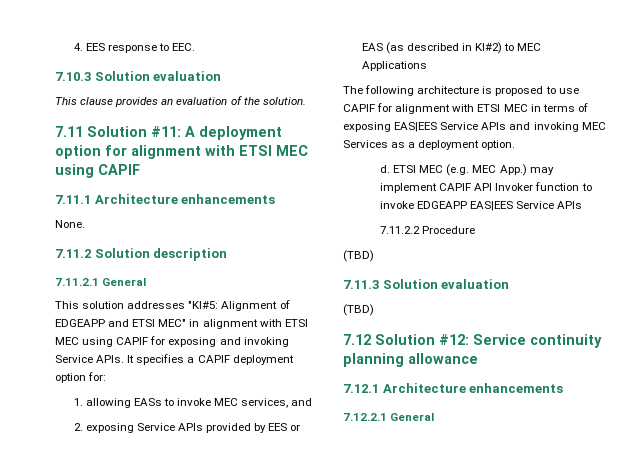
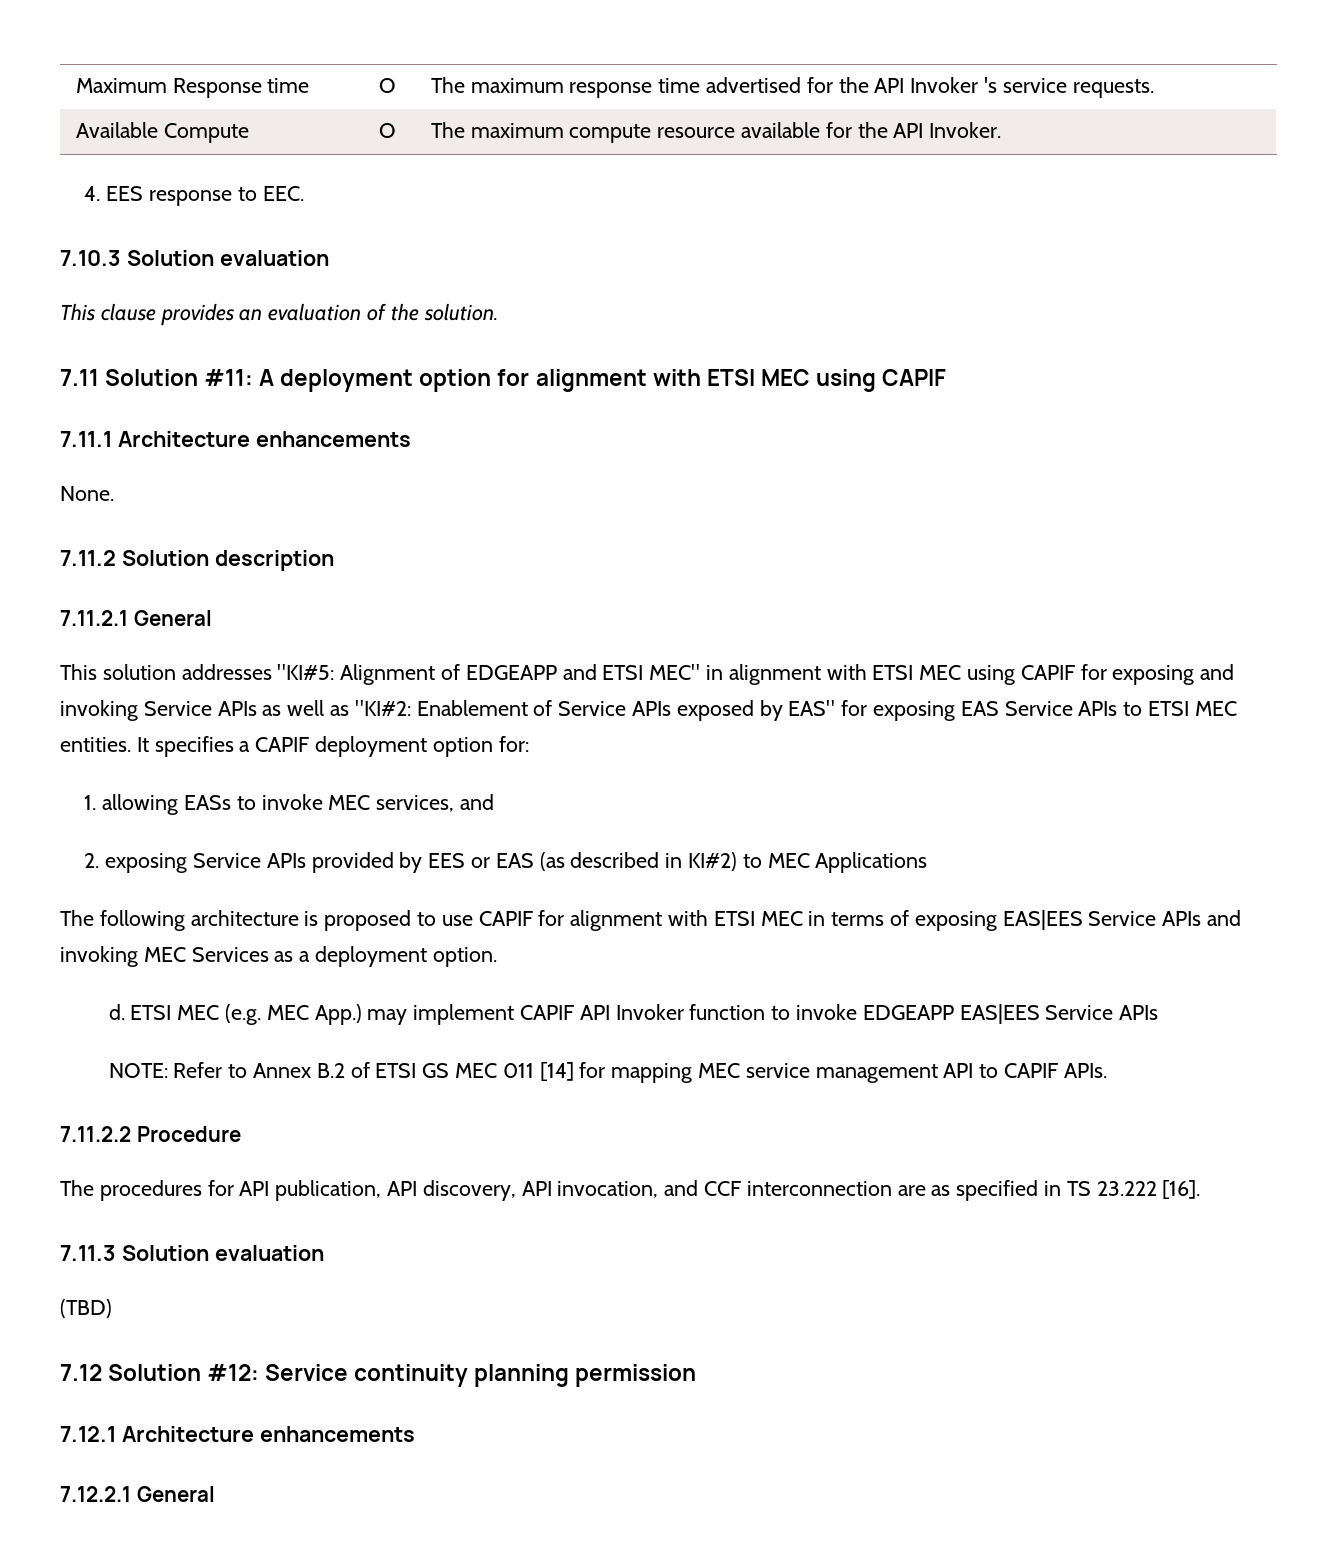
+ Maximum Response time | O | The maximum response time advertised for the API Invoker 's service requests.
+ Available Compute | O | The maximum compute resource available for the API Invoker.
- This solution addresses "KI#5: Alignment of EDGEAPP and ETSI MEC" in alignment with ETSI MEC using CAPIF for exposing and invoking Service APIs.
+ This solution addresses "KI#5: Alignment of EDGEAPP and ETSI MEC" in alignment with ETSI MEC using CAPIF for exposing and invoking Service APIs as well as "KI#2: Enablement of Service APIs exposed by EAS" for exposing EAS Service APIs to ETSI MEC entities.
+ NOTE: Refer to Annex B.2 of ETSI GS MEC 011 [14] for mapping MEC service management API to CAPIF APIs.
  7.11.2.2 Procedure
- (TBD)
+ The procedures for API publication, API discovery, API invocation, and CCF interconnection are as specified in TS 23.222 [16].
- 7.12 Solution #12: Service continuity planning allowance
+ 7.12 Solution #12: Service continuity planning permission

